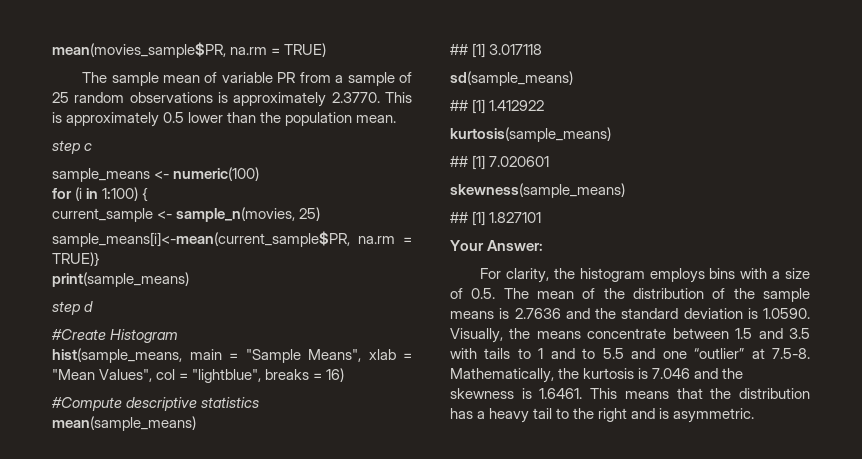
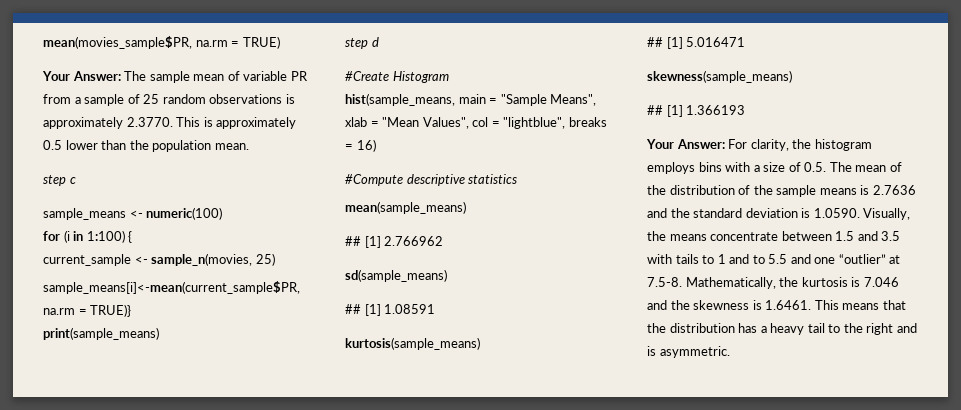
- The sample mean of variable PR from a sample of 25 random observations is approximately 2.3770. This is approximately 0.5 lower than the population mean.
+ Your Answer: The sample mean of variable PR from a sample of 25 random observations is approximately 2.3770. This is approximately 0.5 lower than the population mean.
- ## [1] 3.017118
+ ## [1] 2.766962
- ## [1] 1.412922
+ ## [1] 1.08591
- ## [1] 7.020601
+ ## [1] 5.016471
- ## [1] 1.827101
- Your Answer:
- For clarity, the histogram employs bins with a size of 0.5. The mean of the distribution of the sample means is 2.7636 and the standard deviation is 1.0590. Visually, the means concentrate between 1.5 and 3.5 with tails to 1 and to 5.5 and one “outlier” at 7.5-8. Mathematically, the kurtosis is 7.046 and the skewness is 1.6461. This means that the distribution has a heavy tail to the right and is asymmetric.
+ ## [1] 1.366193
+ Your Answer: For clarity, the histogram employs bins with a size of 0.5. The mean of the distribution of the sample means is 2.7636 and the standard deviation is 1.0590. Visually, the means concentrate between 1.5 and 3.5 with tails to 1 and to 5.5 and one “outlier” at 7.5-8. Mathematically, the kurtosis is 7.046 and the skewness is 1.6461. This means that the distribution has a heavy tail to the right and is asymmetric.

